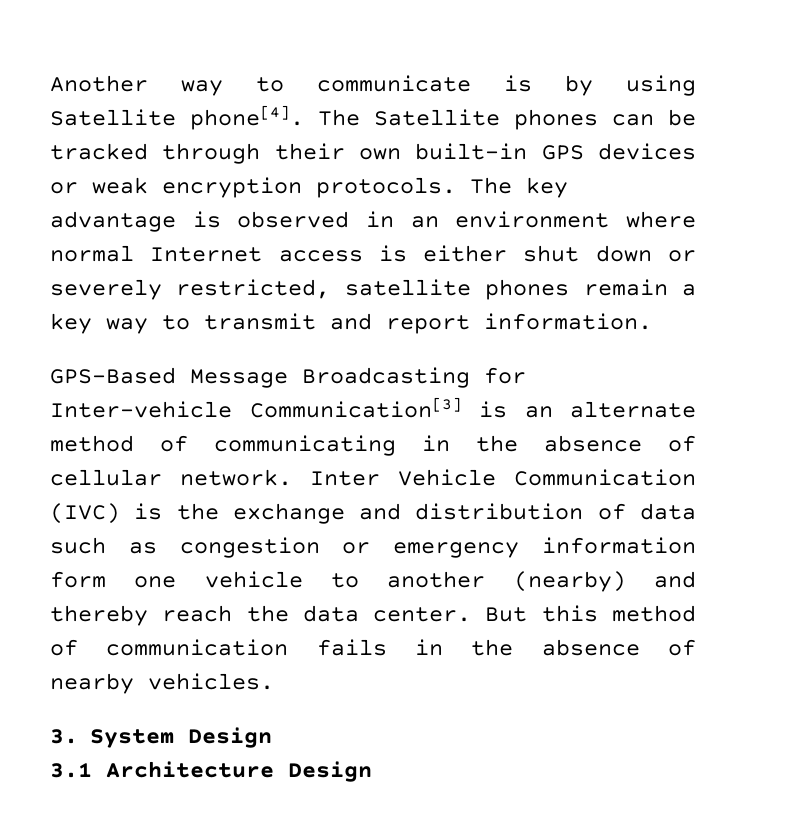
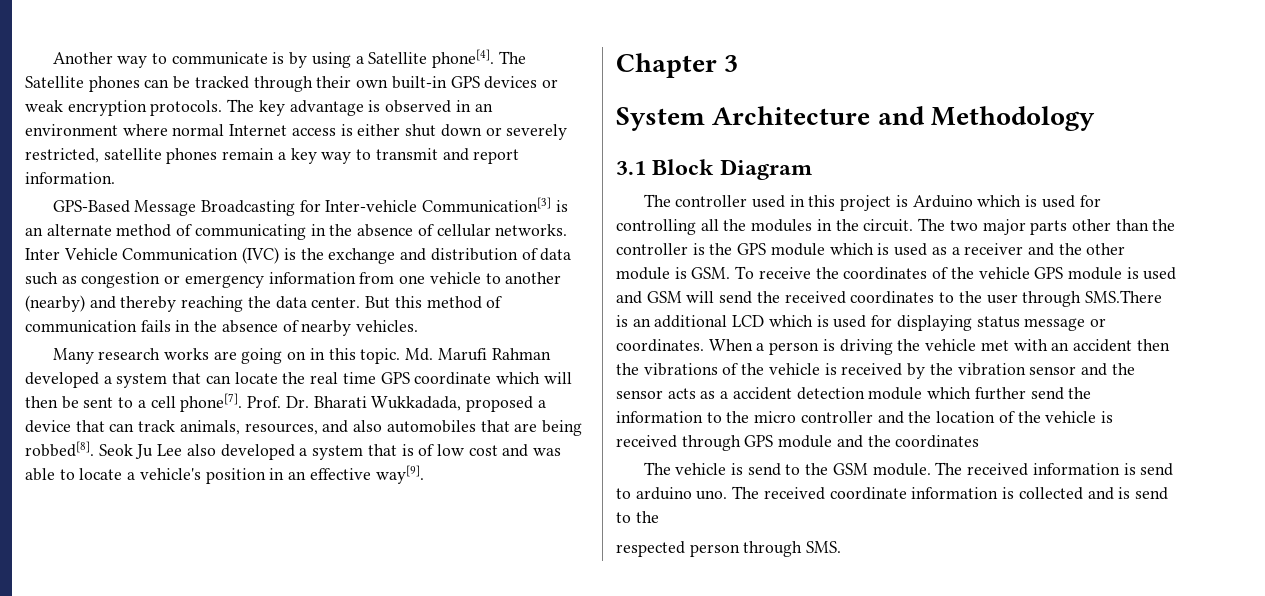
- Another way to communicate is by using Satellite phone[4].
+ Another way to communicate is by using a Satellite phone[4].
- GPS-Based Message Broadcasting for Inter-vehicle Communication[3] is an alternate method of communicating in the absence of cellular network.
+ GPS-Based Message Broadcasting for Inter-vehicle Communication[3] is an alternate method of communicating in the absence of cellular networks.
- Inter Vehicle Communication (IVC) is the exchange and distribution of data such as congestion or emergency information form one vehicle to another (nearby) and thereby reach the data center.
+ Inter Vehicle Communication (IVC) is the exchange and distribution of data such as congestion or emergency information from one vehicle to another (nearby) and thereby reaching the data center.
- 3. System Design
- 3.1 Architecture Design
+ Many research works are going on in this topic. Md. Marufi Rahman developed a system that can locate the real time GPS coordinate which will then be sent to a cell phone[7]. Prof. Dr. Bharati Wukkadada, proposed a device that can track animals, resources, and also automobiles that are being robbed[8]. Seok Ju Lee also developed a system that is of low cost and was able to locate a vehicle's position in an effective way[9].
+ Chapter 3
+ System Architecture and Methodology
+ 3.1 Block Diagram
+ The controller used in this project is Arduino which is used for controlling all the modules in the circuit. The two major parts other than the controller is the GPS module which is used as a receiver and the other module is GSM. To receive the coordinates of the vehicle GPS module is used and GSM will send the received coordinates to the user through SMS.There is an additional LCD which is used for displaying status message or coordinates. When a person is driving the vehicle met with an accident then the vibrations of the vehicle is received by the vibration sensor and the sensor acts as a accident detection module which further send the information to the micro controller and the location of the vehicle is received through GPS module and the coordinates
+ The vehicle is send to the GSM module. The received information is send to arduino uno. The received coordinate information is collected and is send to the
+ respected person through SMS.

